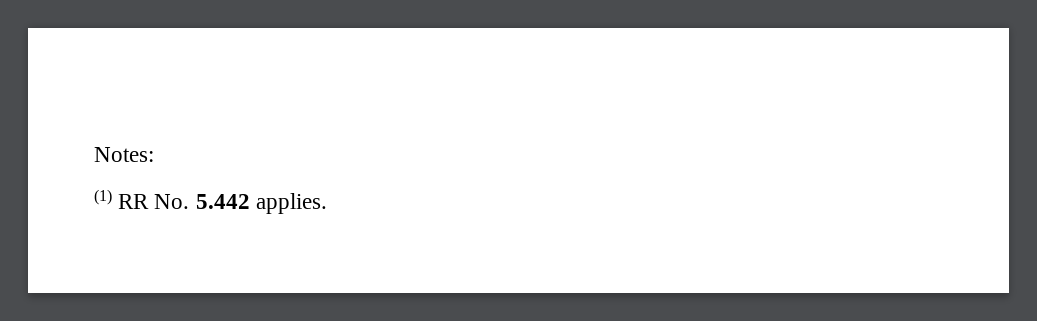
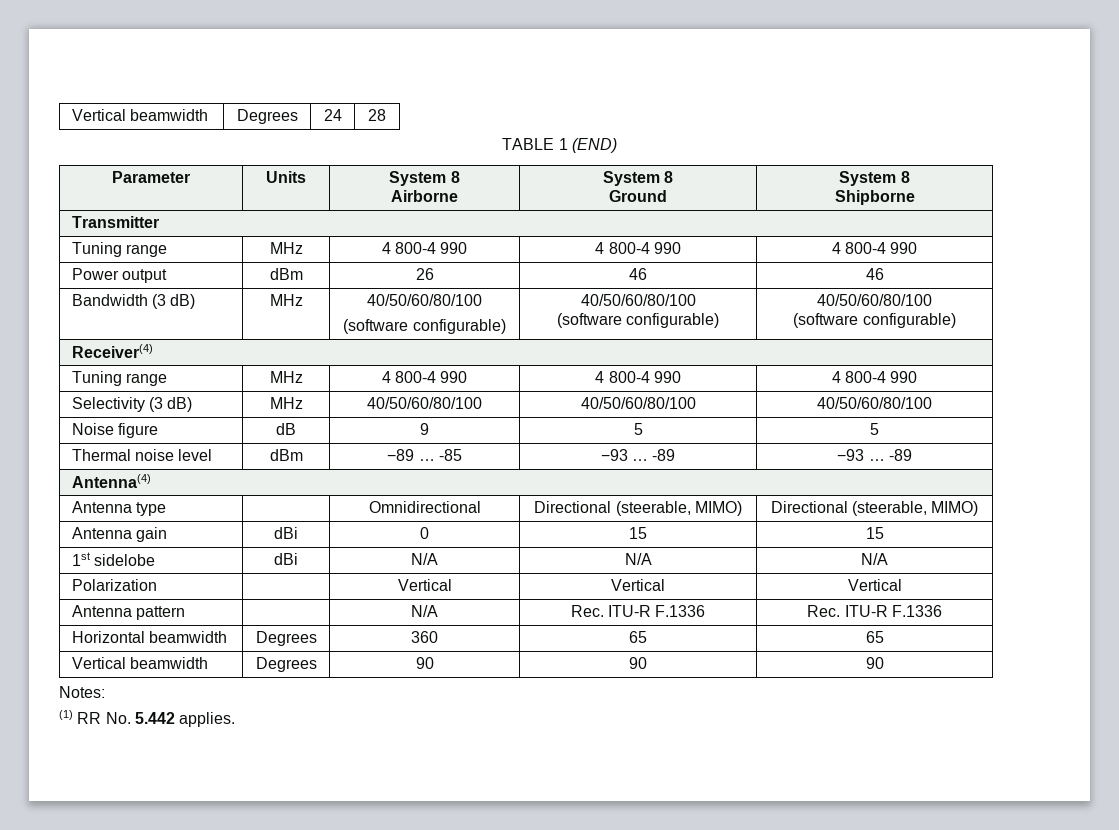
+ Vertical beamwidth | Degrees | 24 | 28
+ TABLE 1 (END)
+ Parameter | Units | System 8
+ Airborne | System 8
+ Ground | System 8
+ Shipborne
+ Transmitter
+ Tuning range | MHz | 4 800-4 990 | 4 800-4 990 | 4 800-4 990
+ Power output | dBm | 26 | 46 | 46
+ Bandwidth (3 dB) | MHz | 40/50/60/80/100
+ (software configurable) | 40/50/60/80/100
+ (software configurable) | 40/50/60/80/100
+ (software configurable)
+ Receiver(4)
+ Tuning range | MHz | 4 800-4 990 | 4 800-4 990 | 4 800-4 990
+ Selectivity (3 dB) | MHz | 40/50/60/80/100 | 40/50/60/80/100 | 40/50/60/80/100
+ Noise figure | dB | 9 | 5 | 5
+ Thermal noise level | dBm | −89 … -85 | −93 … -89 | −93 … -89
+ Antenna(4)
+ Antenna type | | Omnidirectional | Directional (steerable, MIMO) | Directional (steerable, MIMO)
+ Antenna gain | dBi | 0 | 15 | 15
+ 1st sidelobe | dBi | N/A | N/A | N/A
+ Polarization | | Vertical | Vertical | Vertical
+ Antenna pattern | | N/A | Rec. ITU-R F.1336 | Rec. ITU-R F.1336
+ Horizontal beamwidth | Degrees | 360 | 65 | 65
+ Vertical beamwidth | Degrees | 90 | 90 | 90

